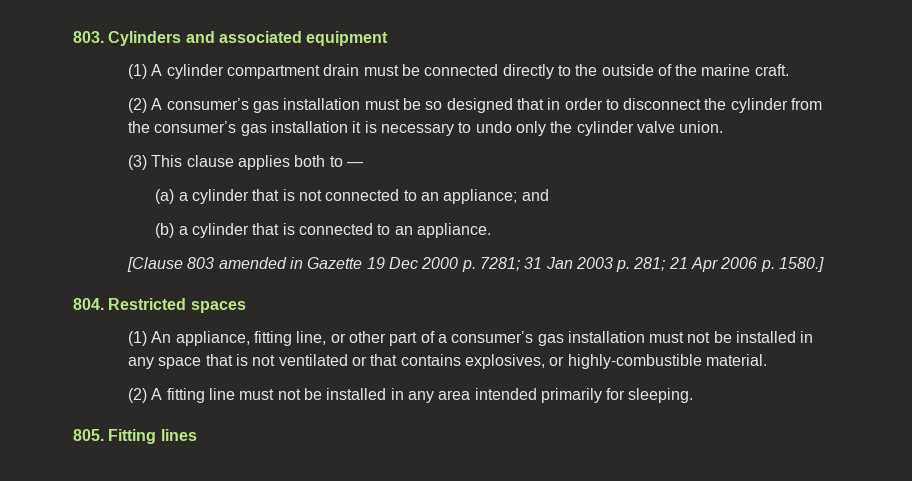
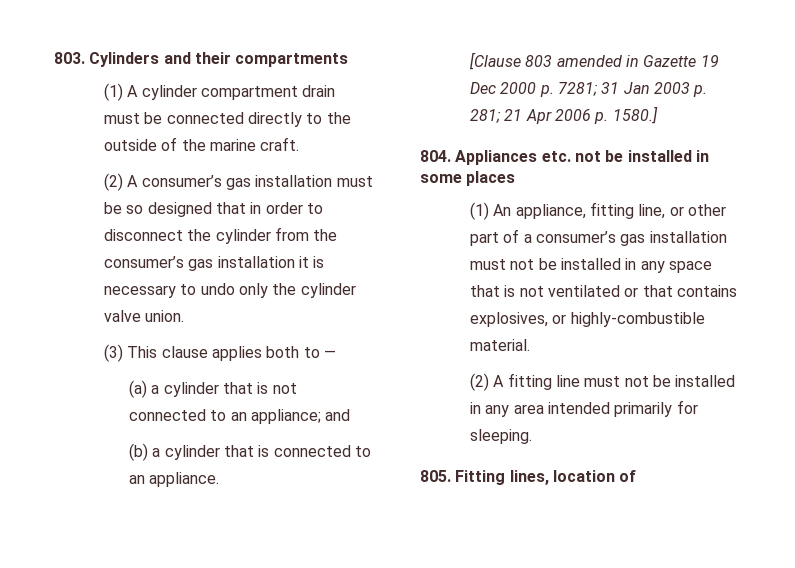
- 803. Cylinders and associated equipment
+ 803. Cylinders and their compartments
- 804. Restricted spaces
+ 804. Appliances etc. not be installed in some places
- 805. Fitting lines
+ 805. Fitting lines, location of

